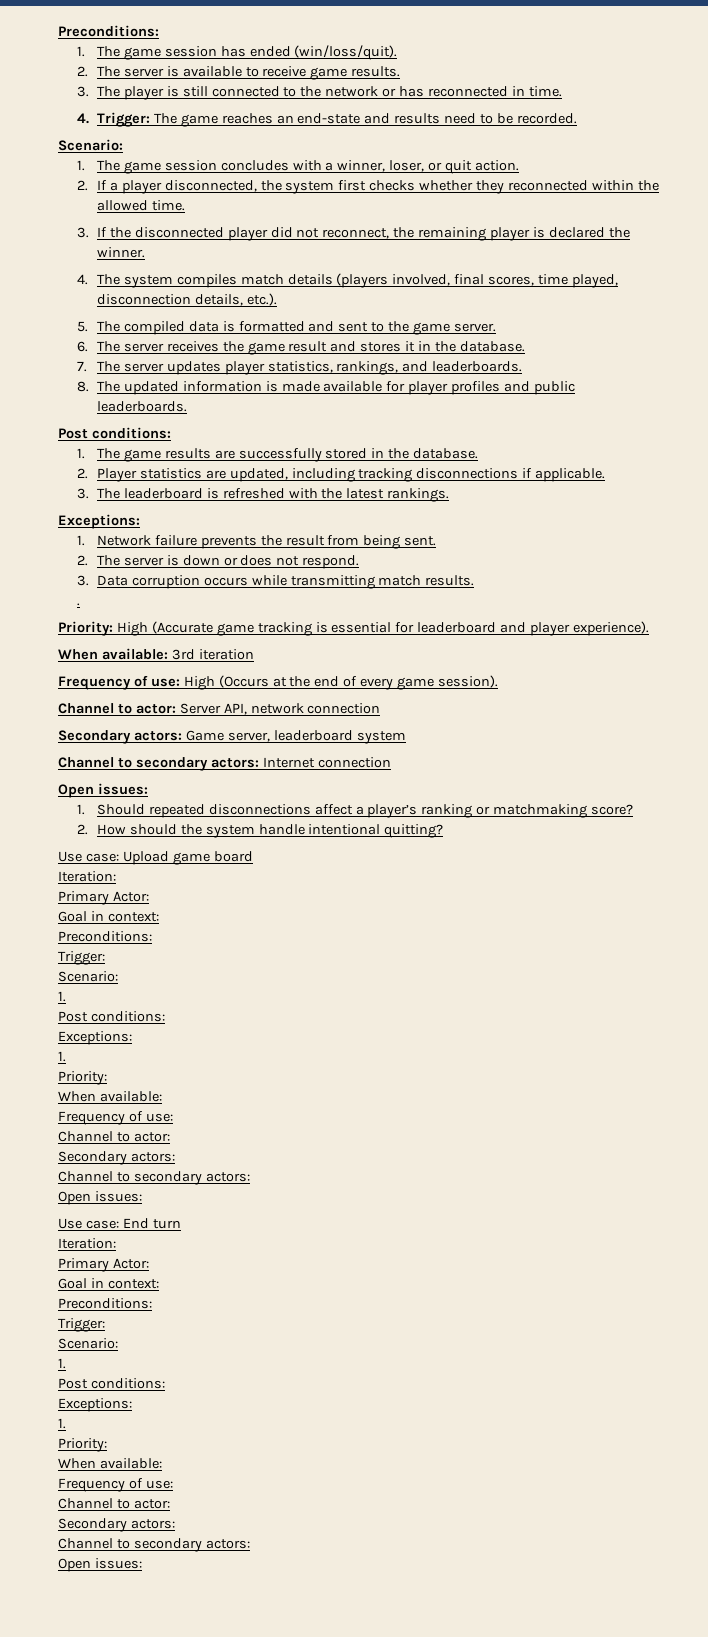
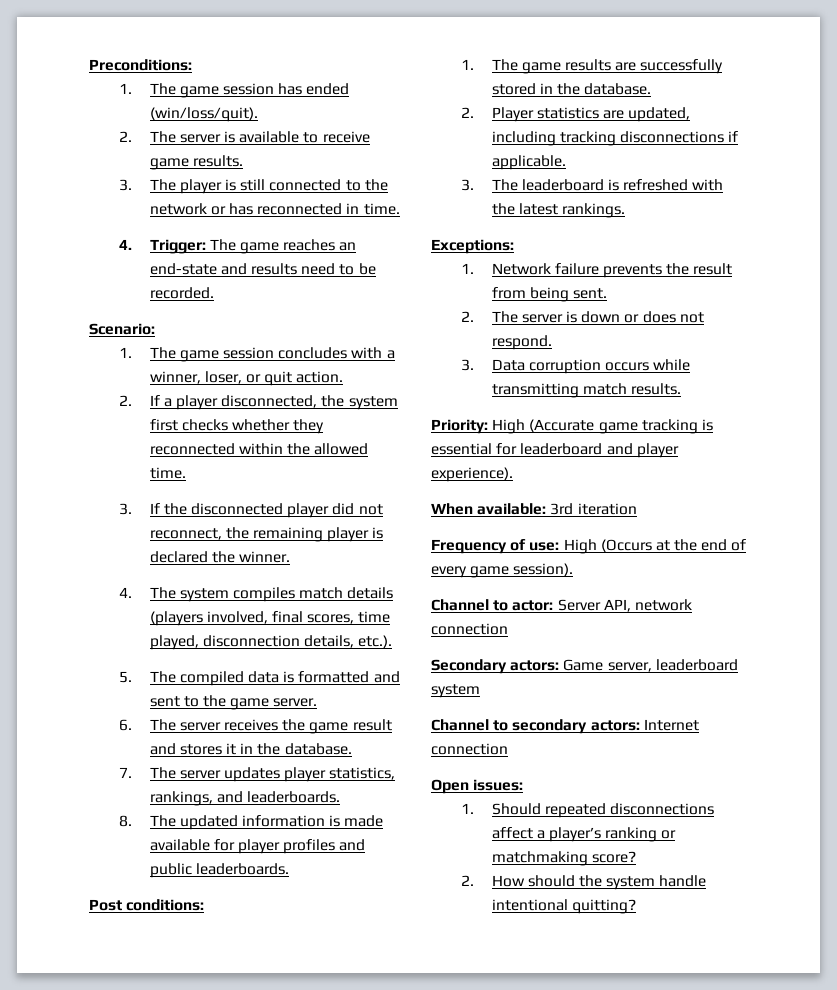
- .
- Use case: Upload game board
- Iteration:
- Primary Actor:
- Goal in context:
- Preconditions:
- Trigger:
- Scenario:
- 1.
- Post conditions:
- Exceptions:
- 1.
- Priority:
- When available:
- Frequency of use:
- Channel to actor:
- Secondary actors:
- Channel to secondary actors:
- Open issues:
- Use case: End turn
- Iteration:
- Primary Actor:
- Goal in context:
- Preconditions:
- Trigger:
- Scenario:
- 1.
- Post conditions:
- Exceptions:
- 1.
- Priority:
- When available:
- Frequency of use:
- Channel to actor:
- Secondary actors:
- Channel to secondary actors:
- Open issues:

